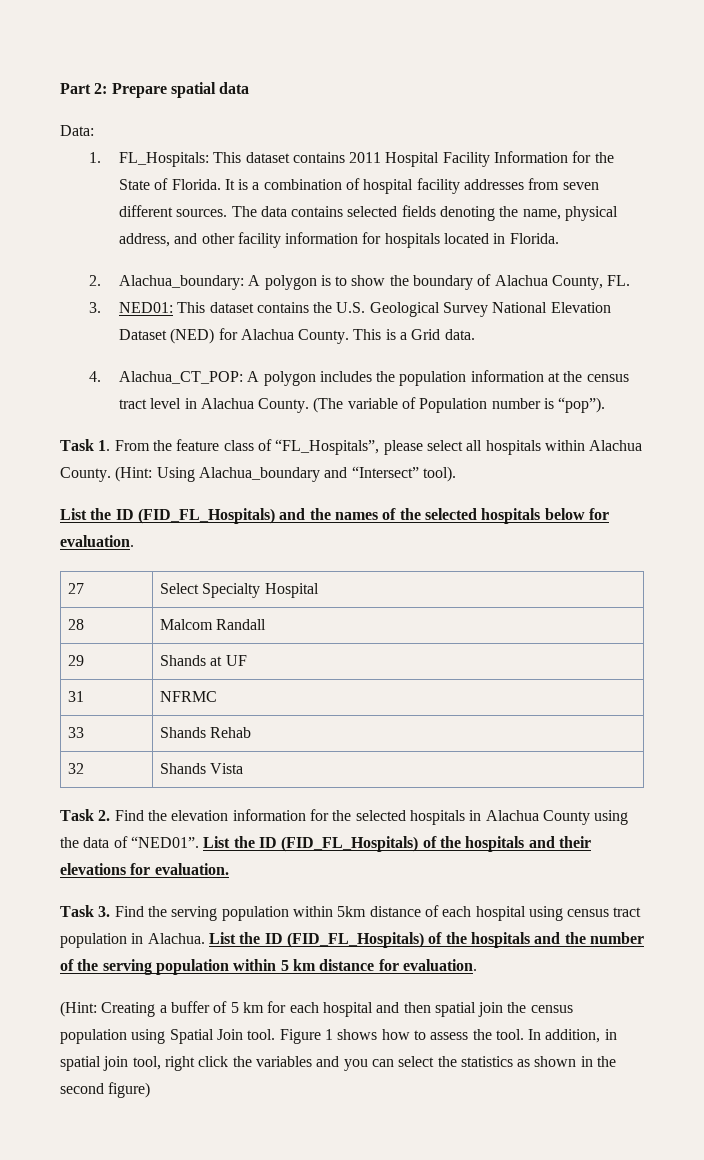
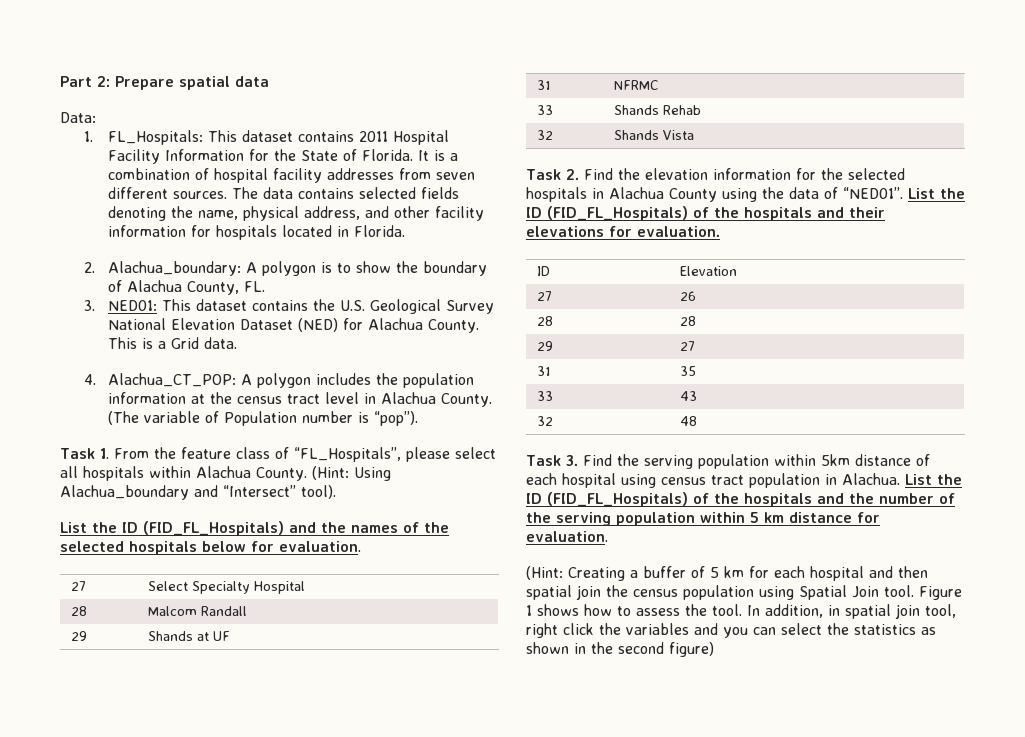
+ ID | Elevation
+ 27 | 26
+ 28 | 28
+ 29 | 27
+ 31 | 35
+ 33 | 43
+ 32 | 48

